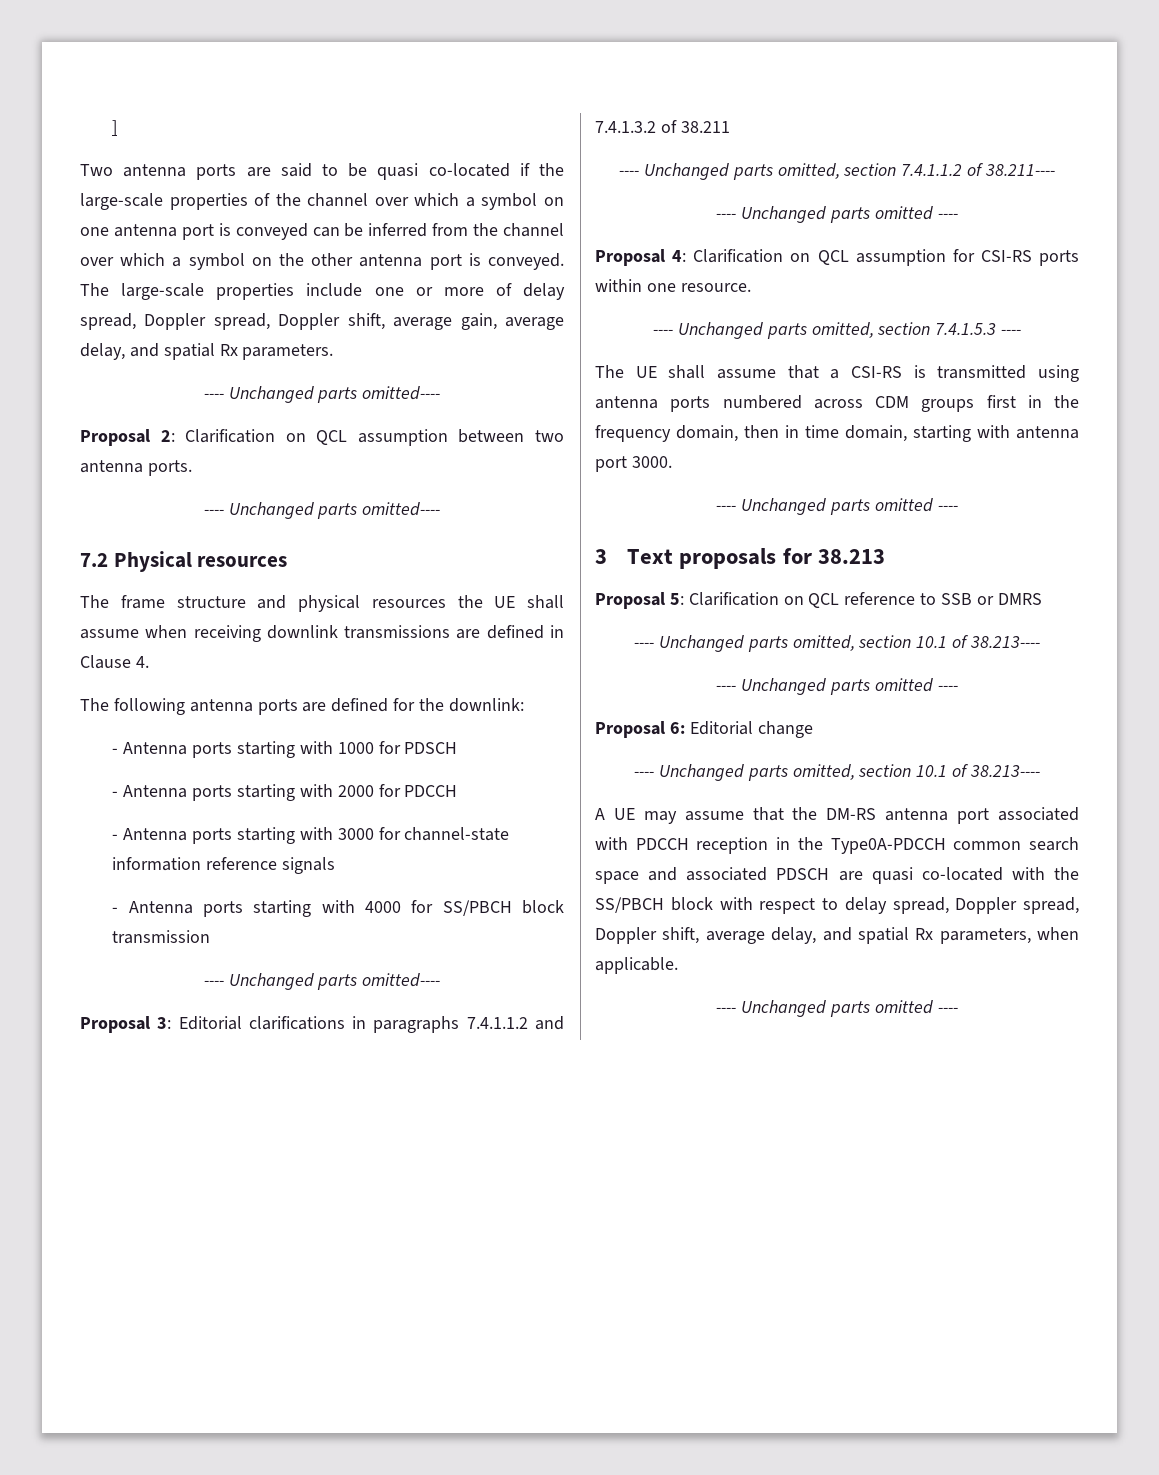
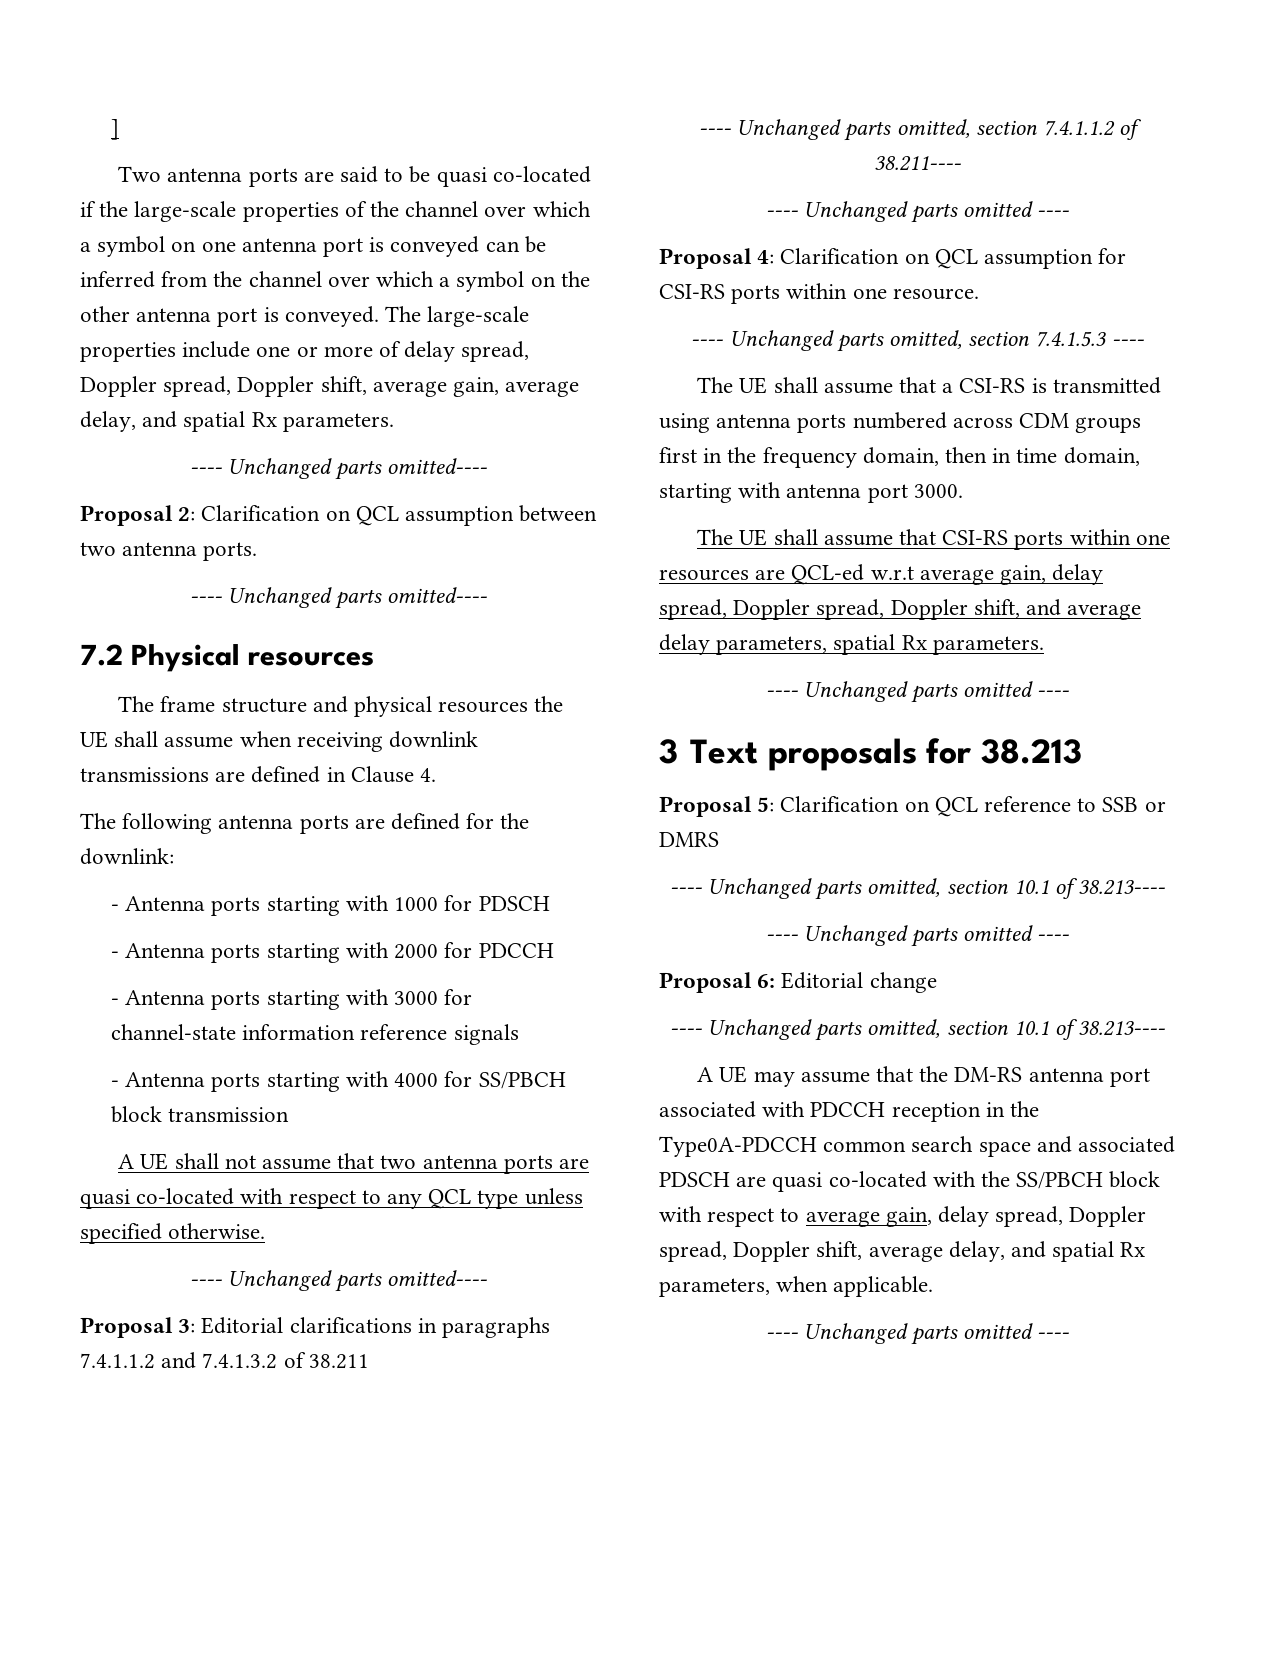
+ A UE shall not assume that two antenna ports are quasi co-located with respect to any QCL type unless specified otherwise.
+ The UE shall assume that CSI-RS ports within one resources are QCL-ed w.r.t average gain, delay spread, Doppler spread, Doppler shift, and average delay parameters, spatial Rx parameters.
- A UE may assume that the DM-RS antenna port associated with PDCCH reception in the Type0A-PDCCH common search space and associated PDSCH are quasi co-located with the SS/PBCH block with respect to delay spread, Doppler spread, Doppler shift, average delay, and spatial Rx parameters, when applicable.
+ A UE may assume that the DM-RS antenna port associated with PDCCH reception in the Type0A-PDCCH common search space and associated PDSCH are quasi co-located with the SS/PBCH block with respect to average gain, delay spread, Doppler spread, Doppler shift, average delay, and spatial Rx parameters, when applicable.

